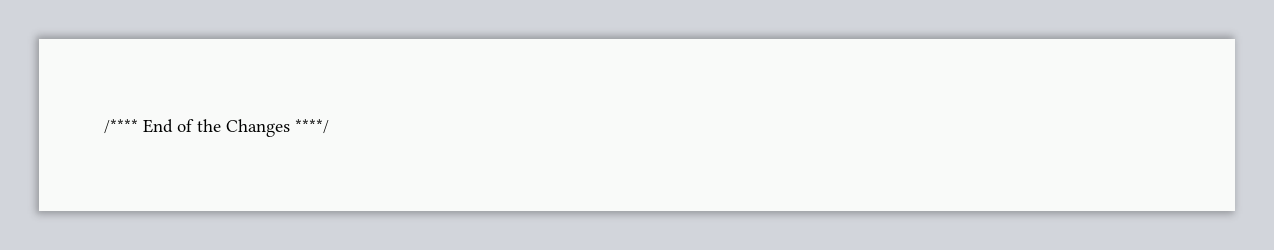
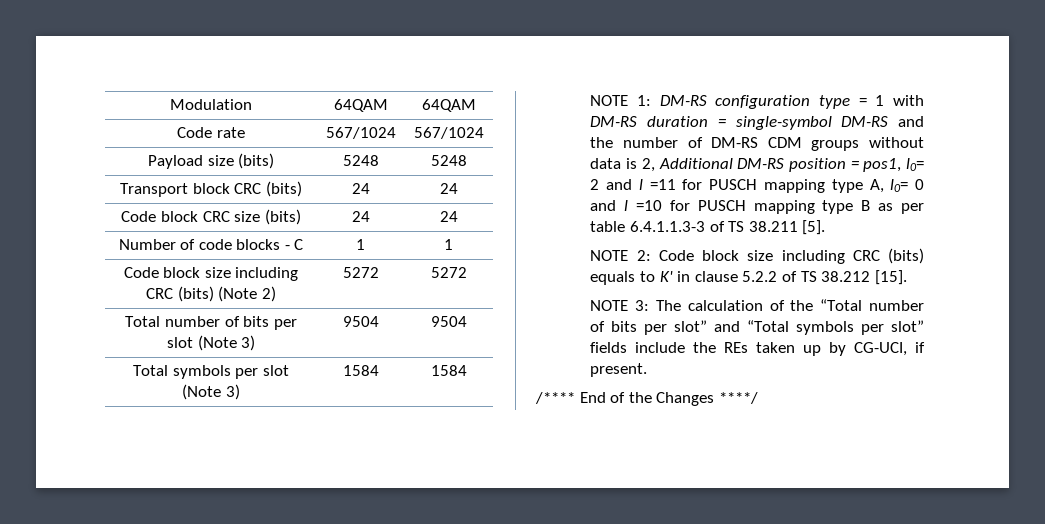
+ Modulation | 64QAM | 64QAM
+ Code rate | 567/1024 | 567/1024
+ Payload size (bits) | 5248 | 5248
+ Transport block CRC (bits) | 24 | 24
+ Code block CRC size (bits) | 24 | 24
+ Number of code blocks - C | 1 | 1
+ Code block size including CRC (bits) (Note 2) | 5272 | 5272
+ Total number of bits per slot (Note 3) | 9504 | 9504
+ Total symbols per slot (Note 3) | 1584 | 1584
+ NOTE 1: DM-RS configuration type = 1 with DM-RS duration = single-symbol DM-RS and the number of DM-RS CDM groups without data is 2, Additional DM-RS position = pos1, l0= 2 and l =11 for PUSCH mapping type A, l0= 0 and l =10 for PUSCH mapping type B as per table 6.4.1.1.3-3 of TS 38.211 [5].
+ NOTE 2: Code block size including CRC (bits) equals to K' in clause 5.2.2 of TS 38.212 [15].
+ NOTE 3: The calculation of the “Total number of bits per slot” and “Total symbols per slot” fields include the REs taken up by CG-UCI, if present.

